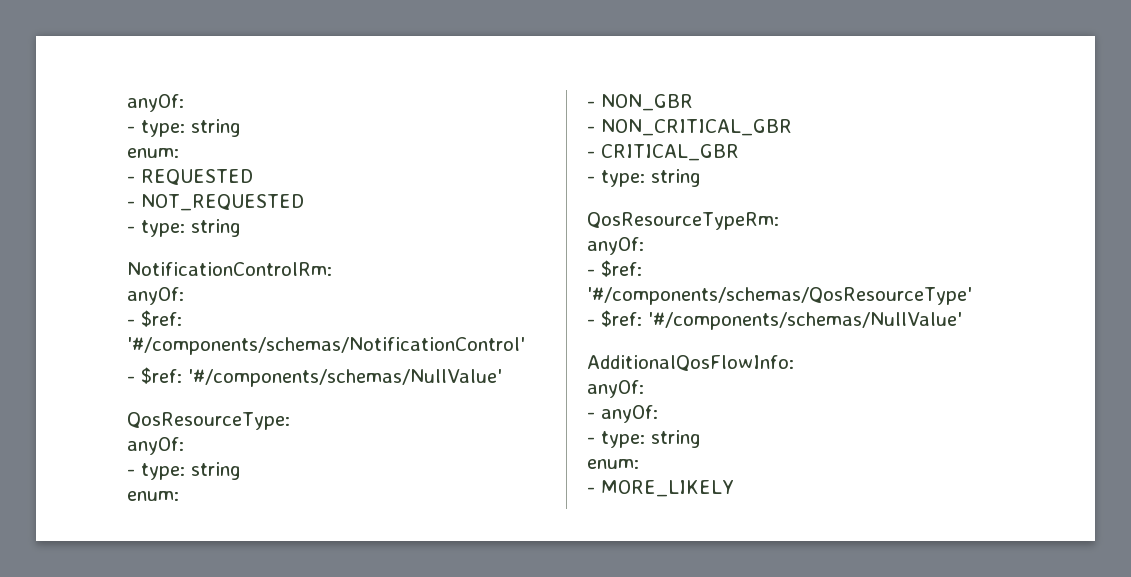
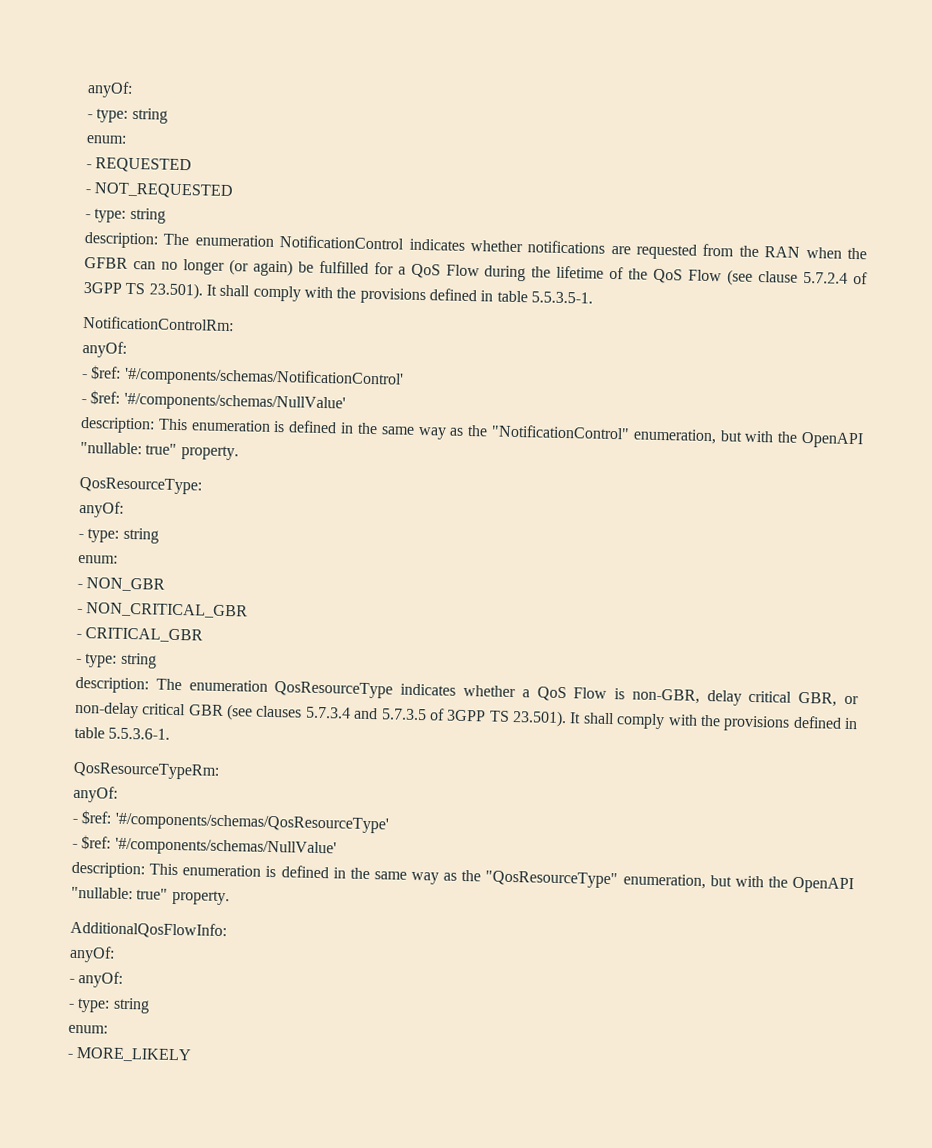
+ description: The enumeration NotificationControl indicates whether notifications are requested from the RAN when the GFBR can no longer (or again) be fulfilled for a QoS Flow during the lifetime of the QoS Flow (see clause 5.7.2.4 of 3GPP TS 23.501). It shall comply with the provisions defined in table 5.5.3.5-1.
+ description: This enumeration is defined in the same way as the "NotificationControl" enumeration, but with the OpenAPI "nullable: true" property.
+ description: The enumeration QosResourceType indicates whether a QoS Flow is non-GBR, delay critical GBR, or non-delay critical GBR (see clauses 5.7.3.4 and 5.7.3.5 of 3GPP TS 23.501). It shall comply with the provisions defined in table 5.5.3.6-1.
+ description: This enumeration is defined in the same way as the "QosResourceType" enumeration, but with the OpenAPI "nullable: true" property.

